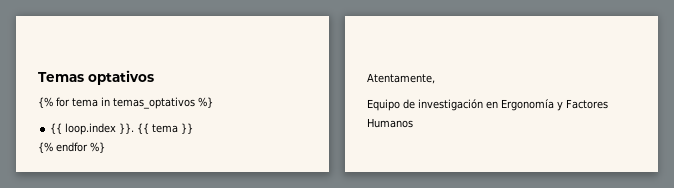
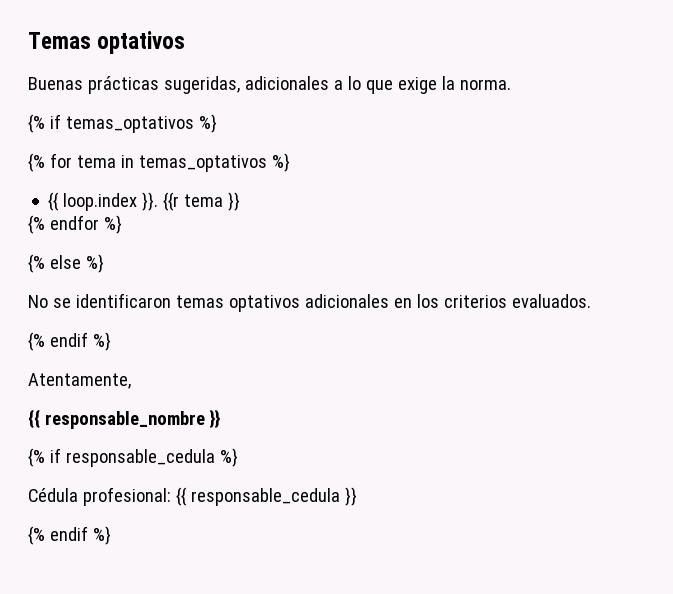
+ Buenas prácticas sugeridas, adicionales a lo que exige la norma.
+ {% if temas_optativos %}
- {{ tema }}
+ {{r tema }}
+ {% else %}
+ No se identificaron temas optativos adicionales en los criterios evaluados.
+ {% endif %}
  Atentamente,
- Equipo de investigación en Ergonomía y Factores Humanos
+ {{ responsable_nombre }}
+ {% if responsable_cedula %}
+ Cédula profesional: {{ responsable_cedula }}
+ {% endif %}

